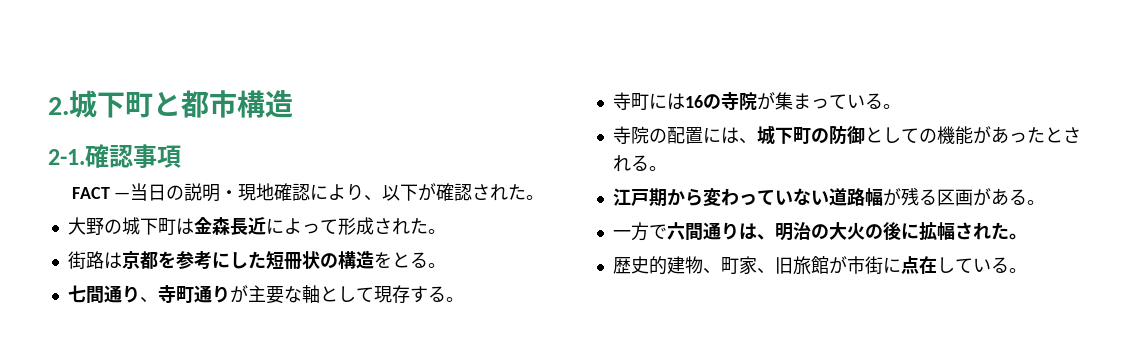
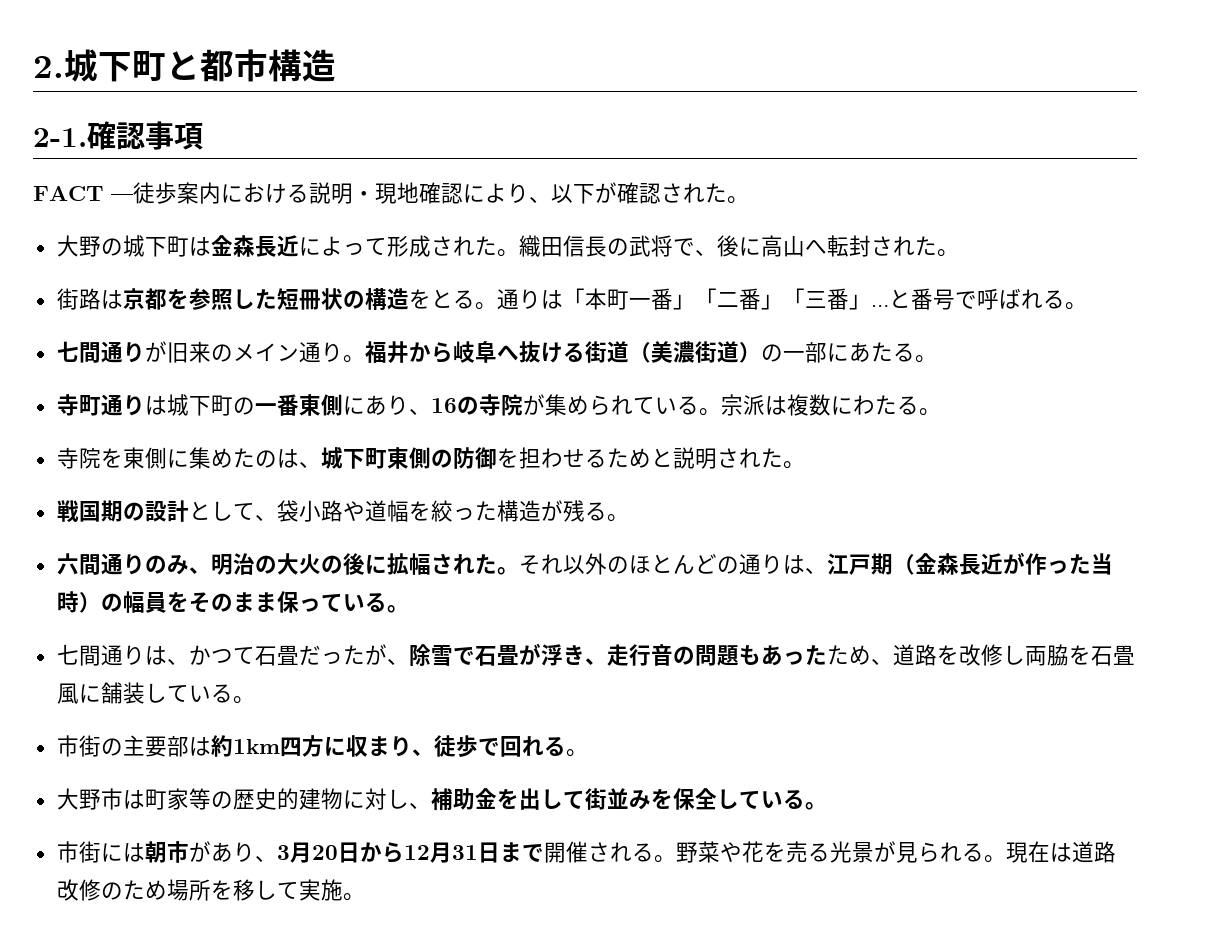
- FACT —当日の説明・現地確認により、以下が確認された。
+ FACT —徒歩案内における説明・現地確認により、以下が確認された。
+ 織田信長の武将で、後に高山へ転封された。
- 街路は京都を参考にした短冊状の構造をとる。
- 七間通り、寺町通りが主要な軸として現存する。
- 寺町には16の寺院が集まっている。
- 寺院の配置には、城下町の防御としての機能があったとされる。
- 江戸期から変わっていない道路幅が残る区画がある。
- 一方で六間通りは、明治の大火の後に拡幅された。
- 歴史的建物、町家、旧旅館が市街に点在している。
+ 街路は京都を参照した短冊状の構造をとる。通りは「本町一番」「二番」「三番」…と番号で呼ばれる。
+ 七間通りが旧来のメイン通り。福井から岐阜へ抜ける街道（美濃街道）の一部にあたる。
+ 寺町通りは城下町の一番東側にあり、16の寺院が集められている。宗派は複数にわたる。
+ 寺院を東側に集めたのは、城下町東側の防御を担わせるためと説明された。
+ 戦国期の設計として、袋小路や道幅を絞った構造が残る。
+ 六間通りのみ、明治の大火の後に拡幅された。それ以外のほとんどの通りは、江戸期（金森長近が作った当時）の幅員をそのまま保っている。
+ 七間通りは、かつて石畳だったが、除雪で石畳が浮き、走行音の問題もあったため、道路を改修し両脇を石畳風に舗装している。
+ 市街の主要部は約1km四方に収まり、徒歩で回れる。
+ 大野市は町家等の歴史的建物に対し、補助金を出して街並みを保全している。
+ 市街には朝市があり、3月20日から12月31日まで開催される。野菜や花を売る光景が見られる。現在は道路改修のため場所を移して実施。

